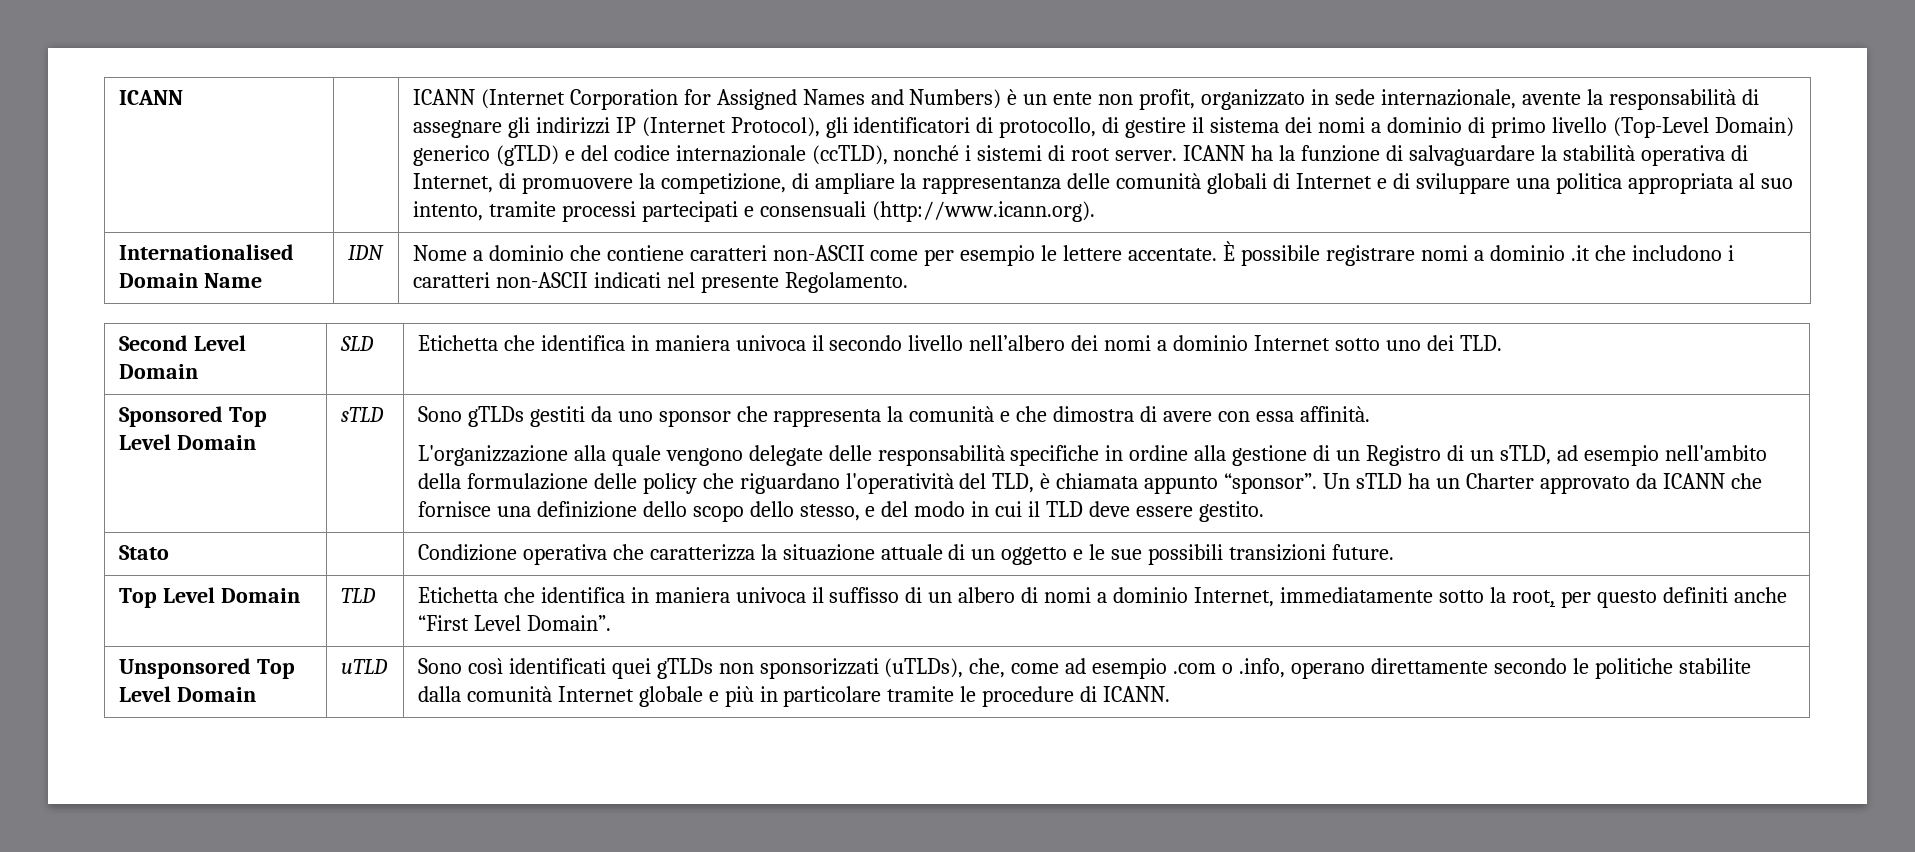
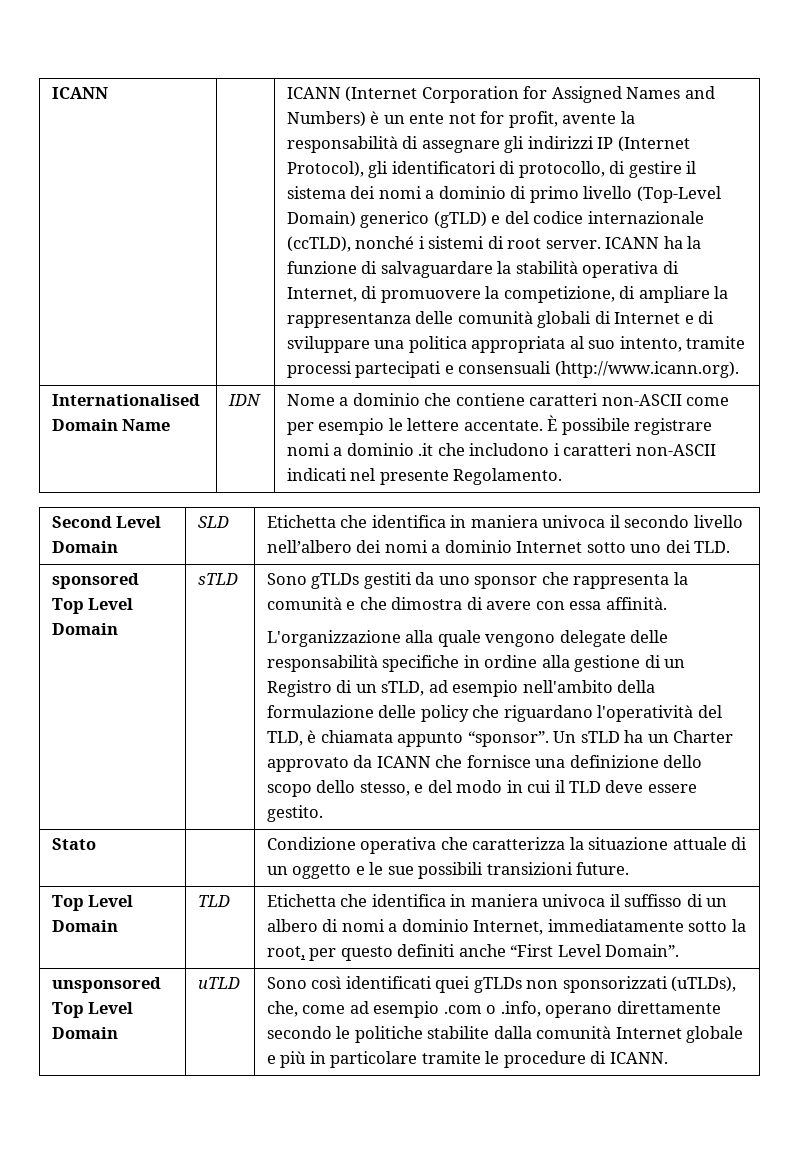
- ICANN (Internet Corporation for Assigned Names and Numbers) è un ente non profit, organizzato in sede internazionale, avente la responsabilità di assegnare gli indirizzi IP (Internet Protocol), gli identificatori di protocollo, di gestire il sistema dei nomi a dominio di primo livello (Top-Level Domain) generico (gTLD) e del codice internazionale (ccTLD), nonché i sistemi di root server.
+ ICANN (Internet Corporation for Assigned Names and Numbers) è un ente not for profit, avente la responsabilità di assegnare gli indirizzi IP (Internet Protocol), gli identificatori di protocollo, di gestire il sistema dei nomi a dominio di primo livello (Top-Level Domain) generico (gTLD) e del codice internazionale (ccTLD), nonché i sistemi di root server.
- Sponsored Top Level Domain
+ sponsored Top Level Domain
- Unsponsored Top Level Domain | uTLD | Sono così identificati quei gTLDs non sponsorizzati (uTLDs), che, come ad esempio .com o .info, operano direttamente secondo le politiche stabilite dalla comunità Internet globale e più in particolare tramite le procedure di ICANN.
+ unsponsored Top Level Domain | uTLD | Sono così identificati quei gTLDs non sponsorizzati (uTLDs), che, come ad esempio .com o .info, operano direttamente secondo le politiche stabilite dalla comunità Internet globale e più in particolare tramite le procedure di ICANN.

